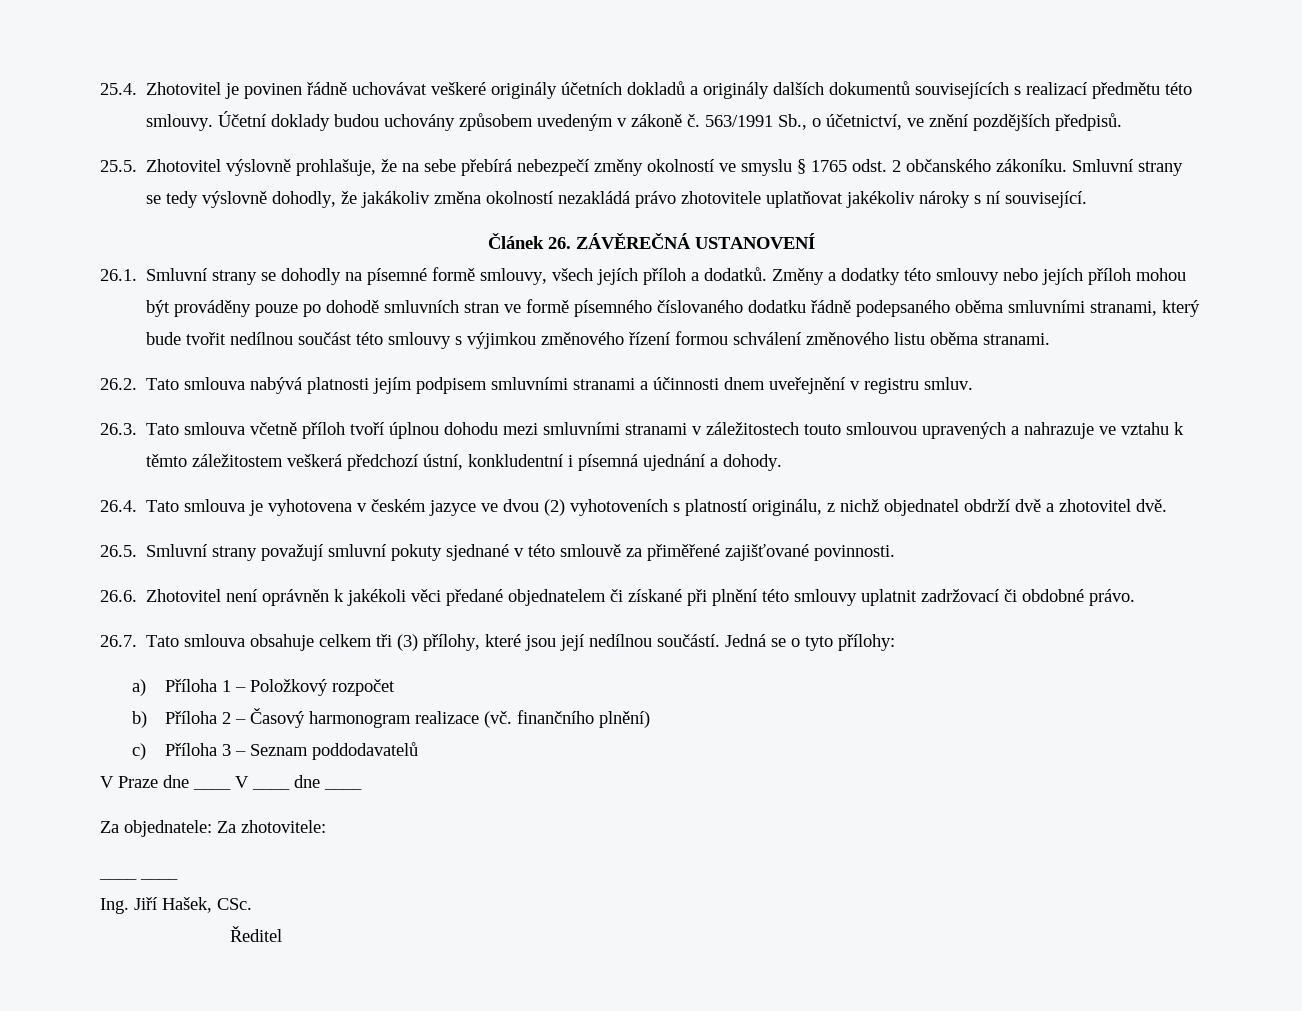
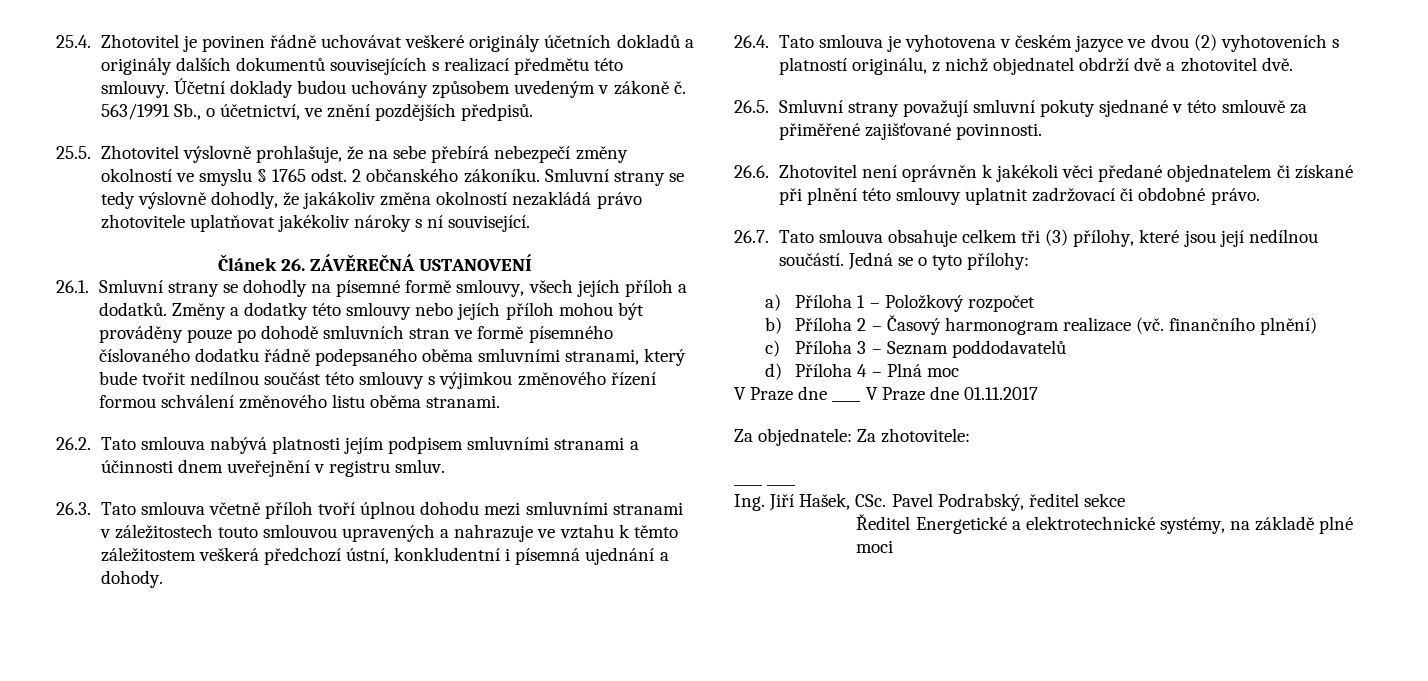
+ d) Příloha 4 – Plná moc
- V Praze dne ____ V ____ dne ____
+ V Praze dne ____ V Praze dne 01.11.2017
- Ing. Jiří Hašek, CSc.
- Ředitel
+ Ing. Jiří Hašek, CSc. Pavel Podrabský, ředitel sekce
+ Ředitel Energetické a elektrotechnické systémy, na základě plné moci

